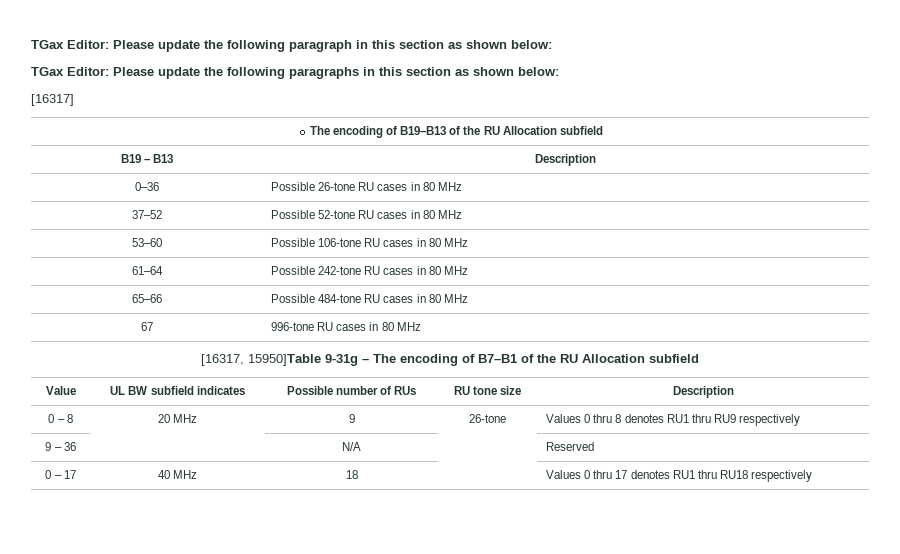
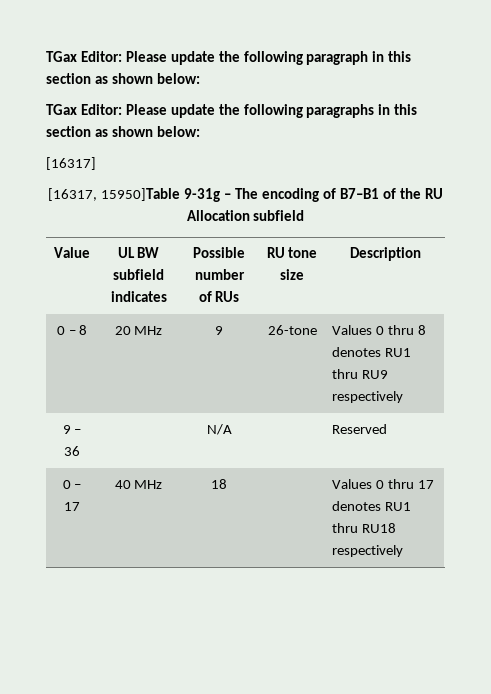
- The encoding of B19–B13 of the RU Allocation subfield
- B19 – B13 | Description
- 0–36 | Possible 26-tone RU cases in 80 MHz
- 37–52 | Possible 52-tone RU cases in 80 MHz
- 53–60 | Possible 106-tone RU cases in 80 MHz
- 61–64 | Possible 242-tone RU cases in 80 MHz
- 65–66 | Possible 484-tone RU cases in 80 MHz
- 67 | 996-tone RU cases in 80 MHz

